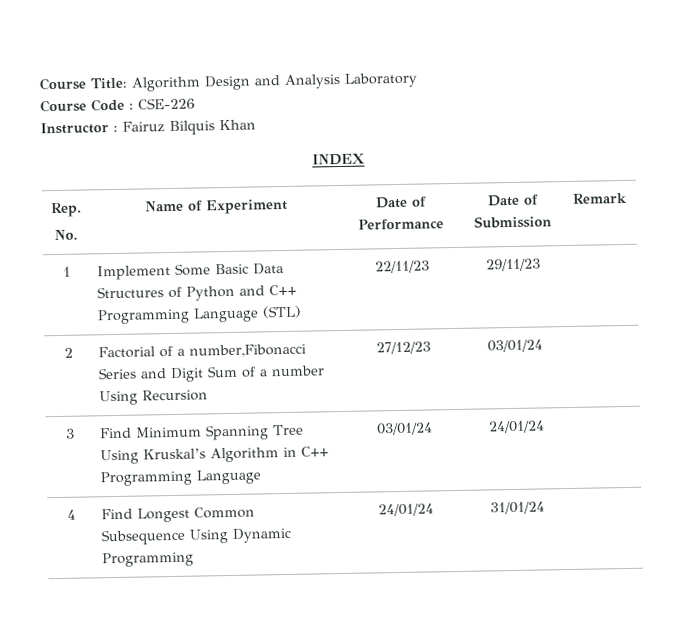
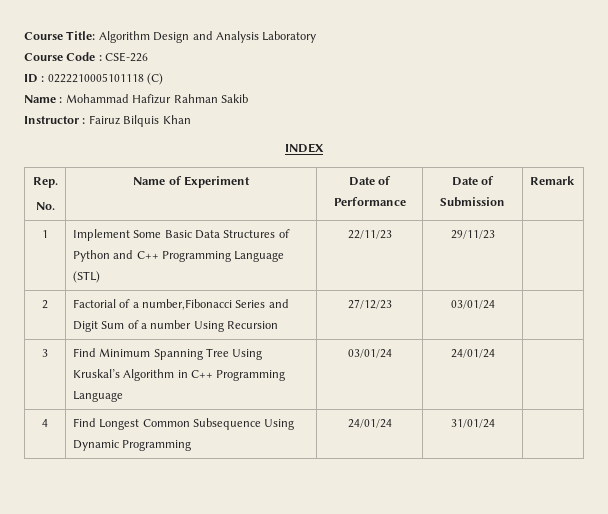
+ ID : 0222210005101118 (C)
+ Name : Mohammad Hafizur Rahman Sakib

